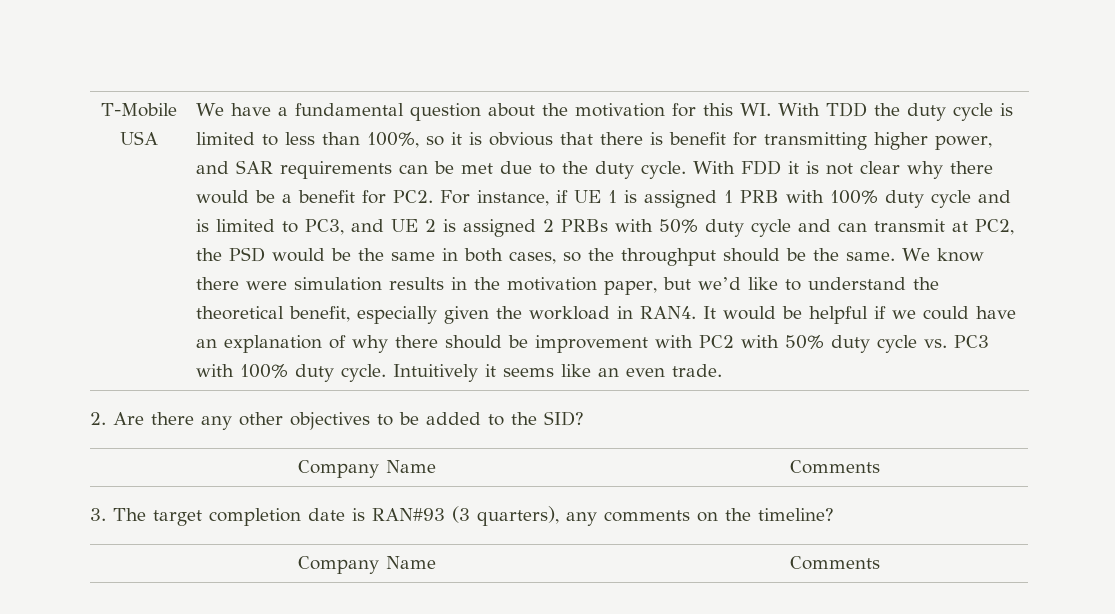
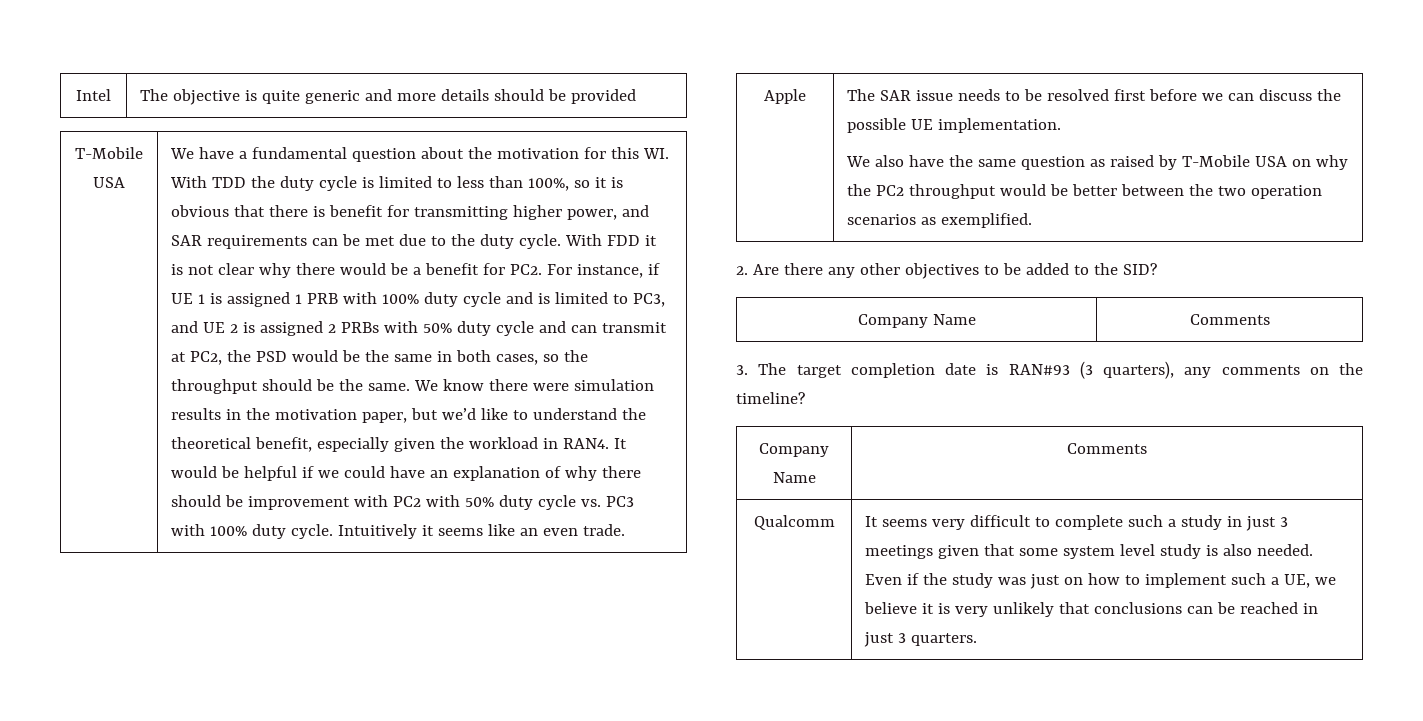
+ Intel | The objective is quite generic and more details should be provided
+ Apple | The SAR issue needs to be resolved first before we can discuss the possible UE implementation.
+ We also have the same question as raised by T-Mobile USA on why the PC2 throughput would be better between the two operation scenarios as exemplified.
+ Qualcomm | It seems very difficult to complete such a study in just 3 meetings given that some system level study is also needed. Even if the study was just on how to implement such a UE, we believe it is very unlikely that conclusions can be reached in just 3 quarters.

